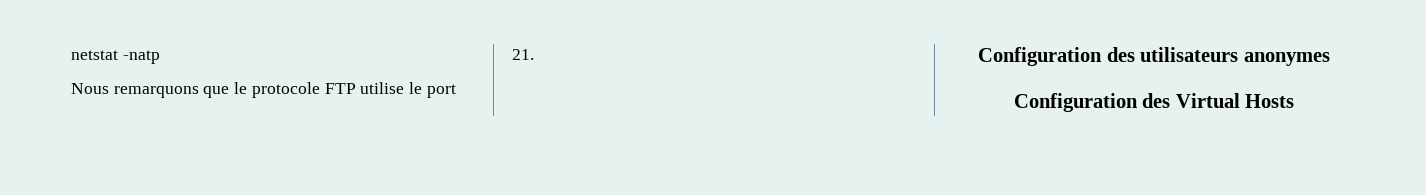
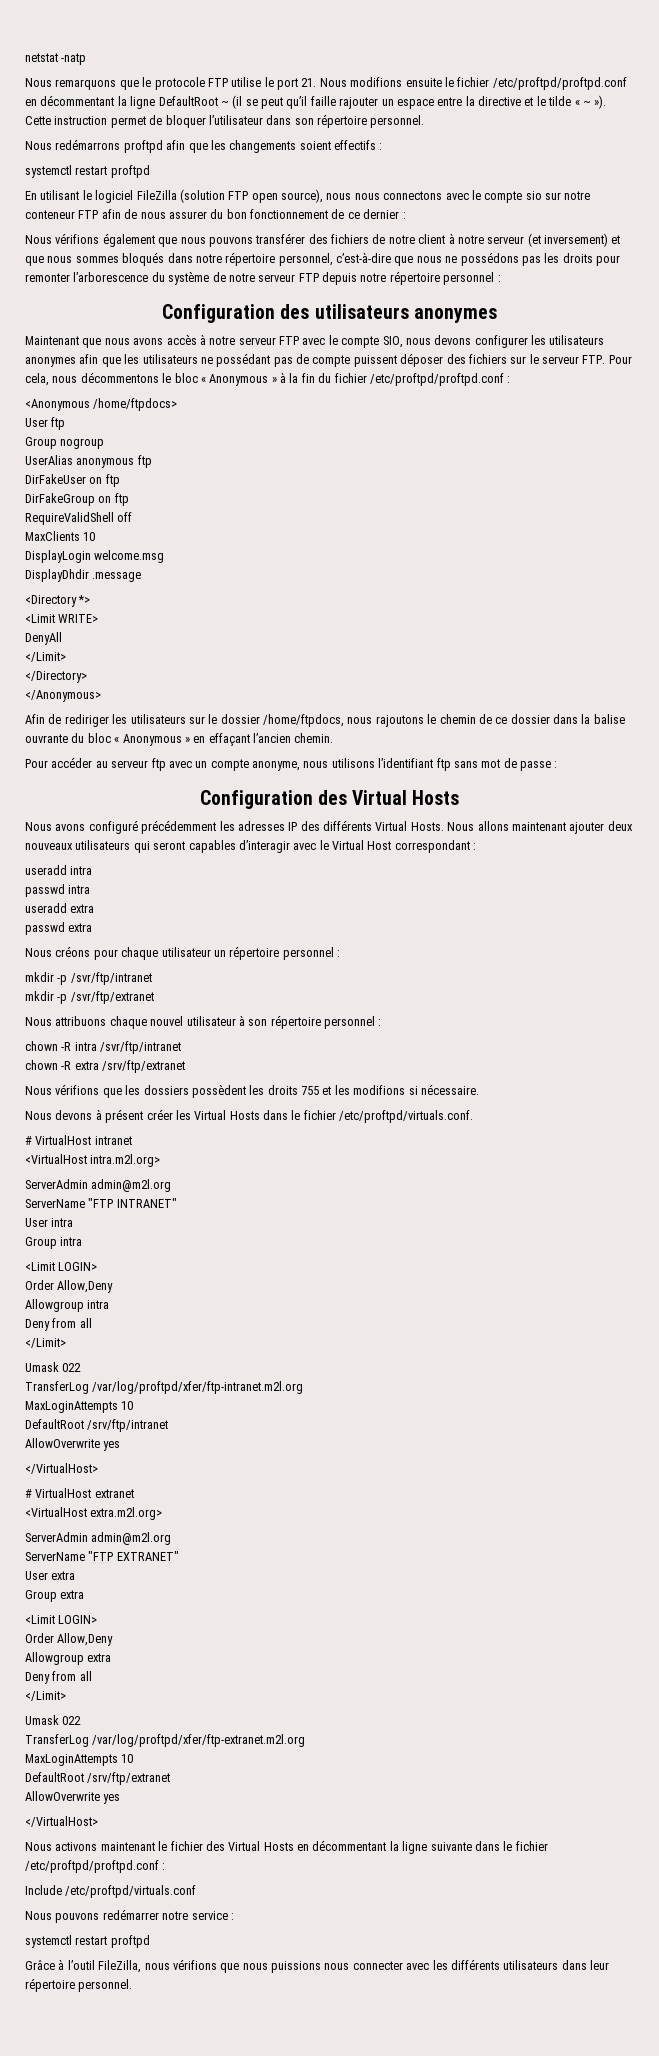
- Nous remarquons que le protocole FTP utilise le port 21.
+ Nous remarquons que le protocole FTP utilise le port 21. Nous modifions ensuite le fichier /etc/proftpd/proftpd.conf en décommentant la ligne DefaultRoot ~ (il se peut qu’il faille rajouter un espace entre la directive et le tilde « ~ »). Cette instruction permet de bloquer l’utilisateur dans son répertoire personnel.
+ Nous redémarrons proftpd afin que les changements soient effectifs :
+ systemctl restart proftpd
+ En utilisant le logiciel FileZilla (solution FTP open source), nous nous connectons avec le compte sio sur notre conteneur FTP afin de nous assurer du bon fonctionnement de ce dernier :
+ Nous vérifions également que nous pouvons transférer des fichiers de notre client à notre serveur (et inversement) et que nous sommes bloqués dans notre répertoire personnel, c’est-à-dire que nous ne possédons pas les droits pour remonter l’arborescence du système de notre serveur FTP depuis notre répertoire personnel :
  Configuration des utilisateurs anonymes
+ Maintenant que nous avons accès à notre serveur FTP avec le compte SIO, nous devons configurer les utilisateurs anonymes afin que les utilisateurs ne possédant pas de compte puissent déposer des fichiers sur le serveur FTP. Pour cela, nous décommentons le bloc « Anonymous » à la fin du fichier /etc/proftpd/proftpd.conf :
+ <Anonymous /home/ftpdocs>
+ User ftp
+ Group nogroup
+ UserAlias anonymous ftp
+ DirFakeUser on ftp
+ DirFakeGroup on ftp
+ RequireValidShell off
+ MaxClients 10
+ DisplayLogin welcome.msg
+ DisplayDhdir .message
+ <Directory *>
+ <Limit WRITE>
+ DenyAll
+ </Limit>
+ </Directory>
+ </Anonymous>
+ Afin de rediriger les utilisateurs sur le dossier /home/ftpdocs, nous rajoutons le chemin de ce dossier dans la balise ouvrante du bloc « Anonymous » en effaçant l’ancien chemin.
+ Pour accéder au serveur ftp avec un compte anonyme, nous utilisons l’identifiant ftp sans mot de passe :
  Configuration des Virtual Hosts
+ Nous avons configuré précédemment les adresses IP des différents Virtual Hosts. Nous allons maintenant ajouter deux nouveaux utilisateurs qui seront capables d’interagir avec le Virtual Host correspondant :
+ useradd intra
+ passwd intra
+ useradd extra
+ passwd extra
+ Nous créons pour chaque utilisateur un répertoire personnel :
+ mkdir -p /svr/ftp/intranet
+ mkdir -p /svr/ftp/extranet
+ Nous attribuons chaque nouvel utilisateur à son répertoire personnel :
+ chown -R intra /svr/ftp/intranet
+ chown -R extra /srv/ftp/extranet
+ Nous vérifions que les dossiers possèdent les droits 755 et les modifions si nécessaire.
+ Nous devons à présent créer les Virtual Hosts dans le fichier /etc/proftpd/virtuals.conf.
+ # VirtualHost intranet
+ <VirtualHost intra.m2l.org>
+ ServerAdmin admin@m2l.org
+ ServerName "FTP INTRANET"
+ User intra
+ Group intra
+ <Limit LOGIN>
+ Order Allow,Deny
+ Allowgroup intra
+ Deny from all
+ </Limit>
+ Umask 022
+ TransferLog /var/log/proftpd/xfer/ftp-intranet.m2l.org
+ MaxLoginAttempts 10
+ DefaultRoot /srv/ftp/intranet
+ AllowOverwrite yes
+ </VirtualHost>
+ # VirtualHost extranet
+ <VirtualHost extra.m2l.org>
+ ServerAdmin admin@m2l.org
+ ServerName "FTP EXTRANET"
+ User extra
+ Group extra
+ <Limit LOGIN>
+ Order Allow,Deny
+ Allowgroup extra
+ Deny from all
+ </Limit>
+ Umask 022
+ TransferLog /var/log/proftpd/xfer/ftp-extranet.m2l.org
+ MaxLoginAttempts 10
+ DefaultRoot /srv/ftp/extranet
+ AllowOverwrite yes
+ </VirtualHost>
+ Nous activons maintenant le fichier des Virtual Hosts en décommentant la ligne suivante dans le fichier /etc/proftpd/proftpd.conf :
+ Include /etc/proftpd/virtuals.conf
+ Nous pouvons redémarrer notre service :
+ systemctl restart proftpd
+ Grâce à l’outil FileZilla, nous vérifions que nous puissions nous connecter avec les différents utilisateurs dans leur répertoire personnel.

